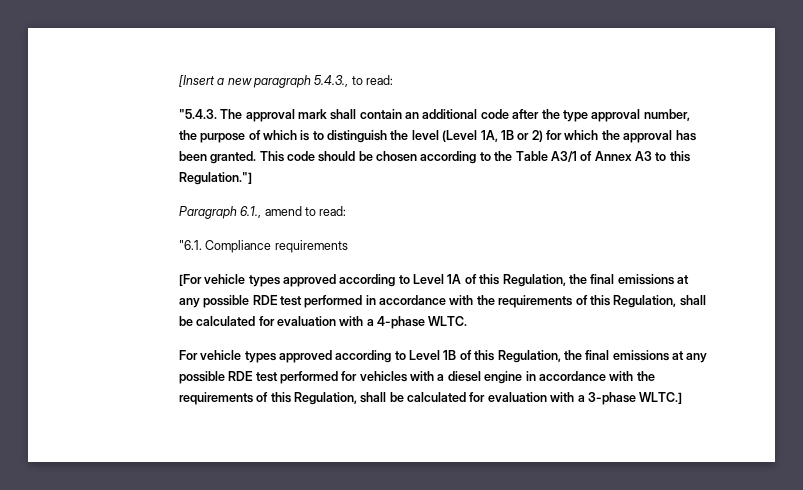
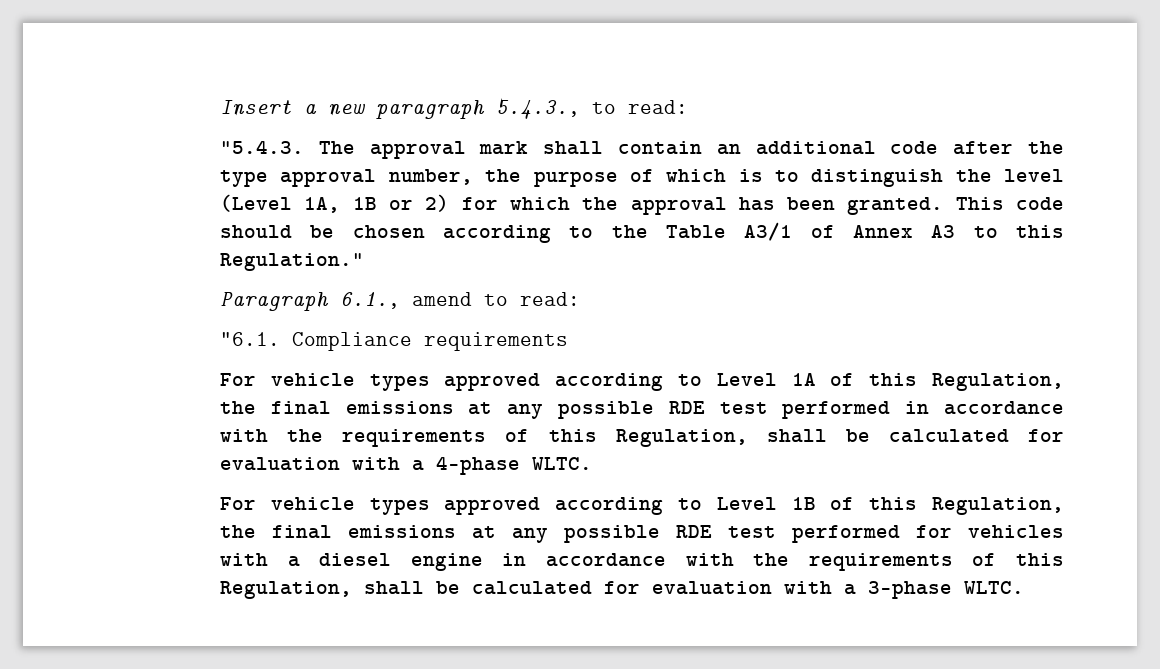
- [Insert a new paragraph 5.4.3., to read:
+ Insert a new paragraph 5.4.3., to read:
- This code should be chosen according to the Table A3/1 of Annex A3 to this Regulation."]
+ This code should be chosen according to the Table A3/1 of Annex A3 to this Regulation."
- [For vehicle types approved according to Level 1A of this Regulation, the final emissions at any possible RDE test performed in accordance with the requirements of this Regulation, shall be calculated for evaluation with a 4-phase WLTC.
+ For vehicle types approved according to Level 1A of this Regulation, the final emissions at any possible RDE test performed in accordance with the requirements of this Regulation, shall be calculated for evaluation with a 4-phase WLTC.
- For vehicle types approved according to Level 1B of this Regulation, the final emissions at any possible RDE test performed for vehicles with a diesel engine in accordance with the requirements of this Regulation, shall be calculated for evaluation with a 3-phase WLTC.]
+ For vehicle types approved according to Level 1B of this Regulation, the final emissions at any possible RDE test performed for vehicles with a diesel engine in accordance with the requirements of this Regulation, shall be calculated for evaluation with a 3-phase WLTC.

